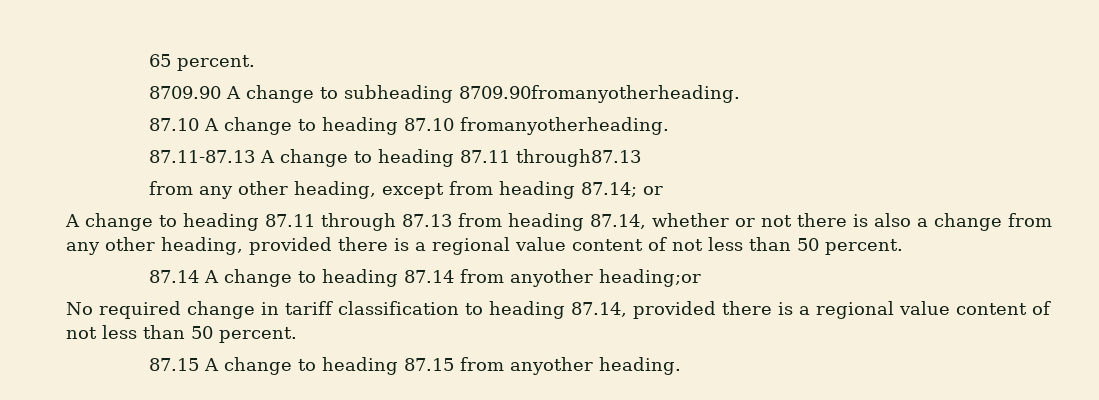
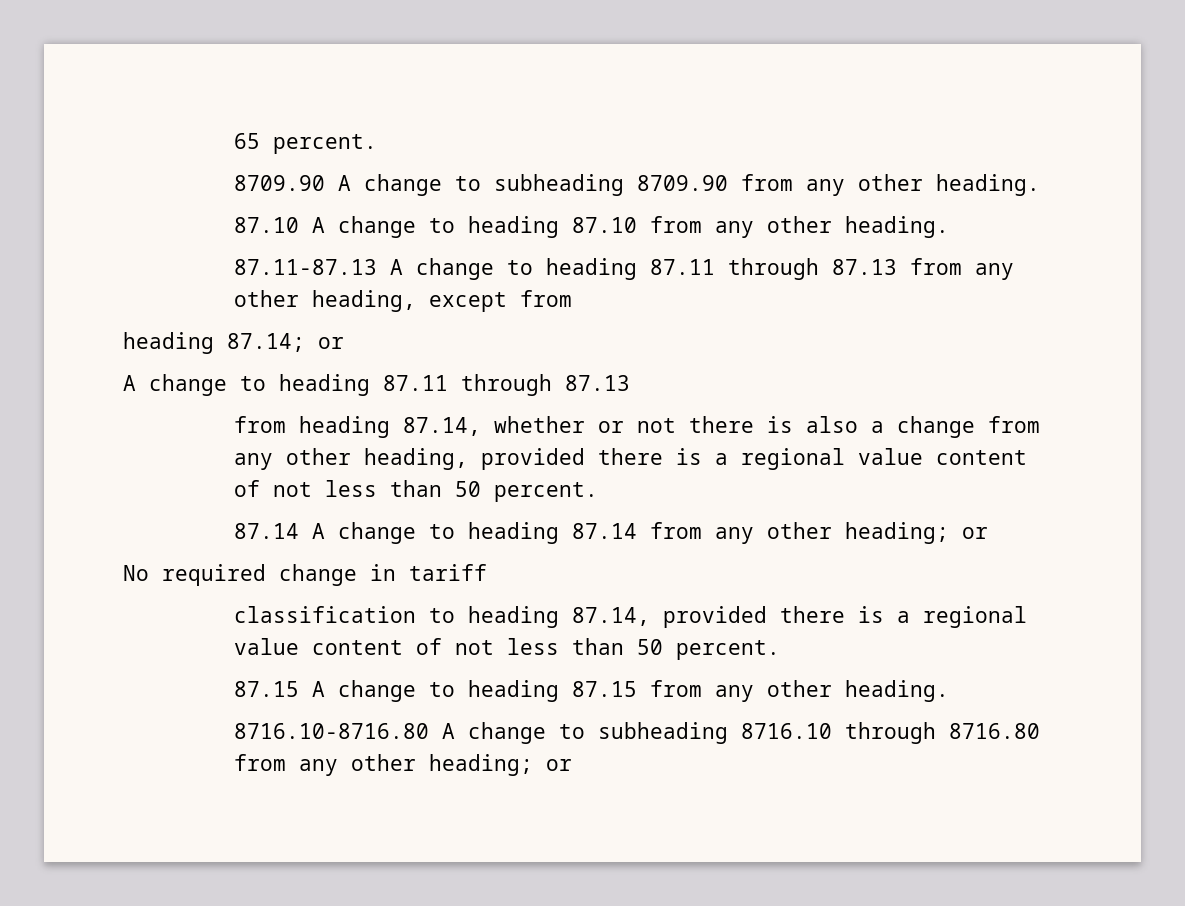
- 8709.90 A change to subheading 8709.90fromanyotherheading.
+ 8709.90 A change to subheading 8709.90 from any other heading.
- 87.10 A change to heading 87.10 fromanyotherheading.
+ 87.10 A change to heading 87.10 from any other heading.
- 87.11-87.13 A change to heading 87.11 through87.13
- from any other heading, except from heading 87.14; or
- A change to heading 87.11 through 87.13 from heading 87.14, whether or not there is also a change from any other heading, provided there is a regional value content of not less than 50 percent.
+ 87.11-87.13 A change to heading 87.11 through 87.13 from any other heading, except from
+ heading 87.14; or
+ A change to heading 87.11 through 87.13
+ from heading 87.14, whether or not there is also a change from any other heading, provided there is a regional value content of not less than 50 percent.
- 87.14 A change to heading 87.14 from anyother heading;or
+ 87.14 A change to heading 87.14 from any other heading; or
- No required change in tariff classification to heading 87.14, provided there is a regional value content of not less than 50 percent.
+ No required change in tariff
+ classification to heading 87.14, provided there is a regional value content of not less than 50 percent.
- 87.15 A change to heading 87.15 from anyother heading.
+ 87.15 A change to heading 87.15 from any other heading.
+ 8716.10-8716.80 A change to subheading 8716.10 through 8716.80 from any other heading; or

